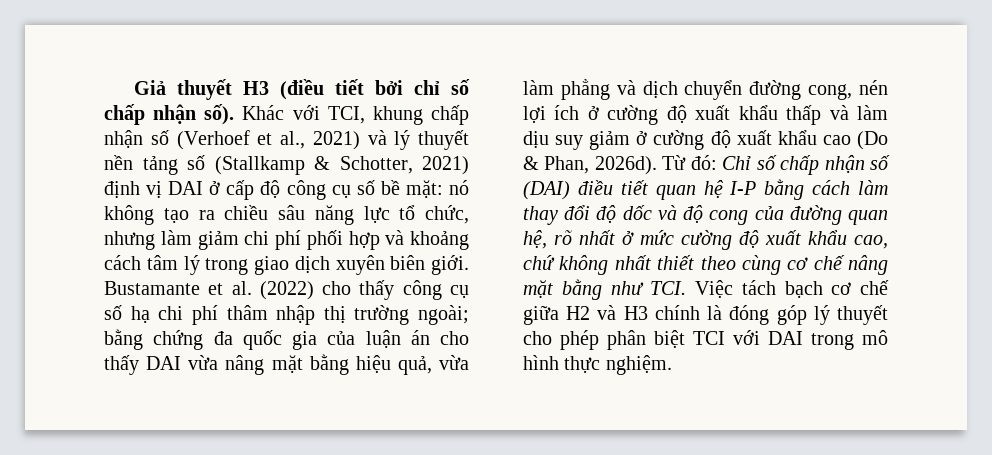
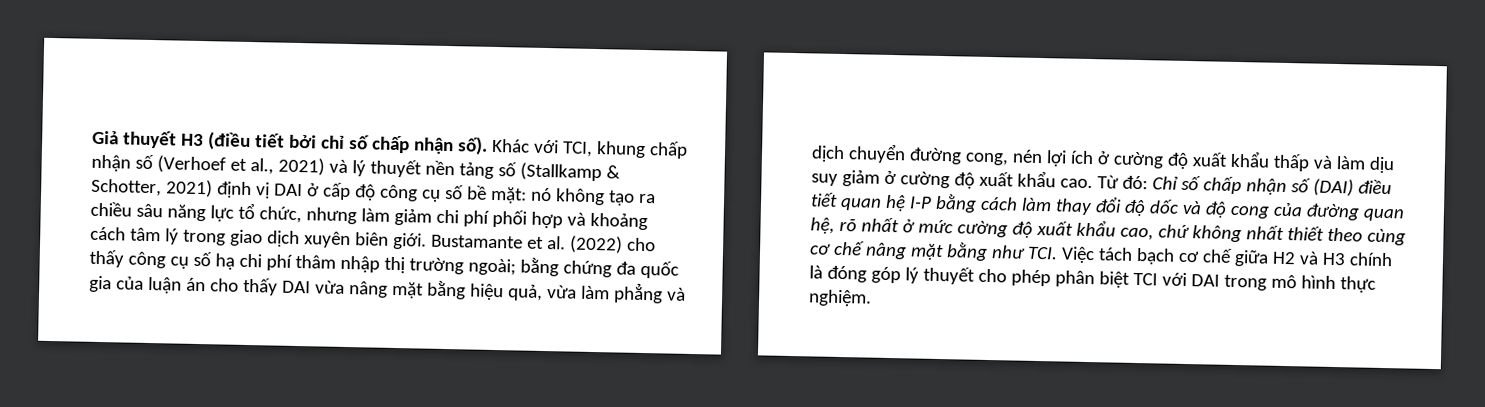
- bằng chứng đa quốc gia của luận án cho thấy DAI vừa nâng mặt bằng hiệu quả, vừa làm phẳng và dịch chuyển đường cong, nén lợi ích ở cường độ xuất khẩu thấp và làm dịu suy giảm ở cường độ xuất khẩu cao (Do & Phan, 2026d).
+ bằng chứng đa quốc gia của luận án cho thấy DAI vừa nâng mặt bằng hiệu quả, vừa làm phẳng và dịch chuyển đường cong, nén lợi ích ở cường độ xuất khẩu thấp và làm dịu suy giảm ở cường độ xuất khẩu cao.

